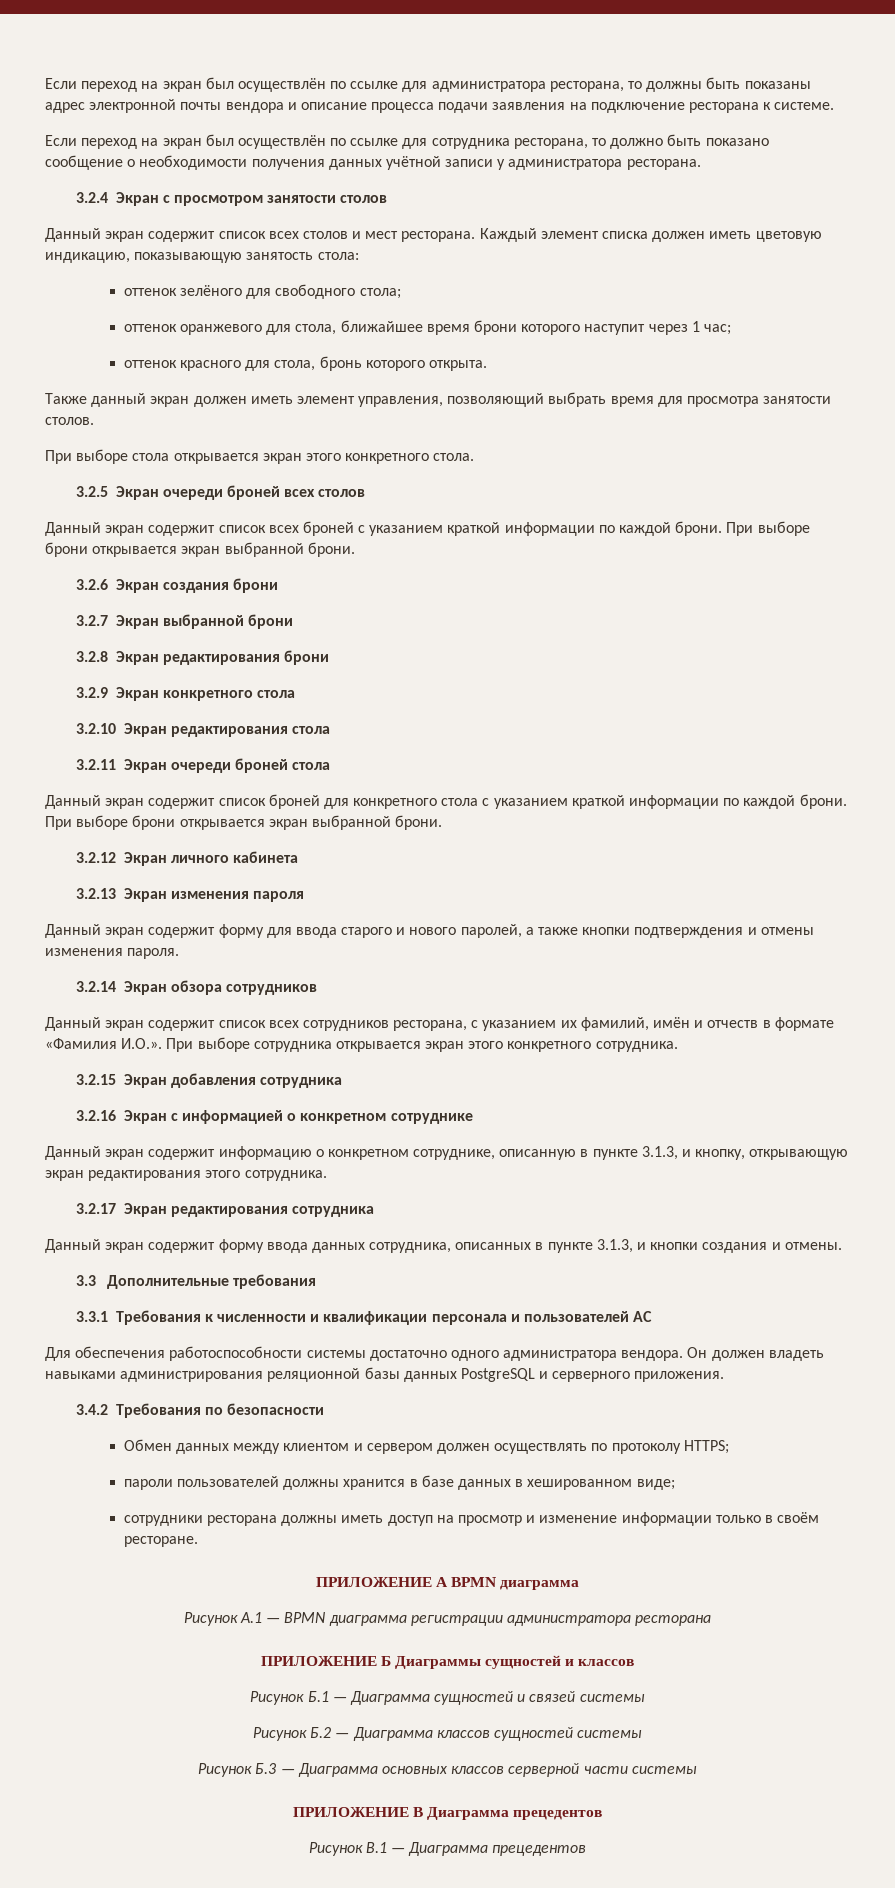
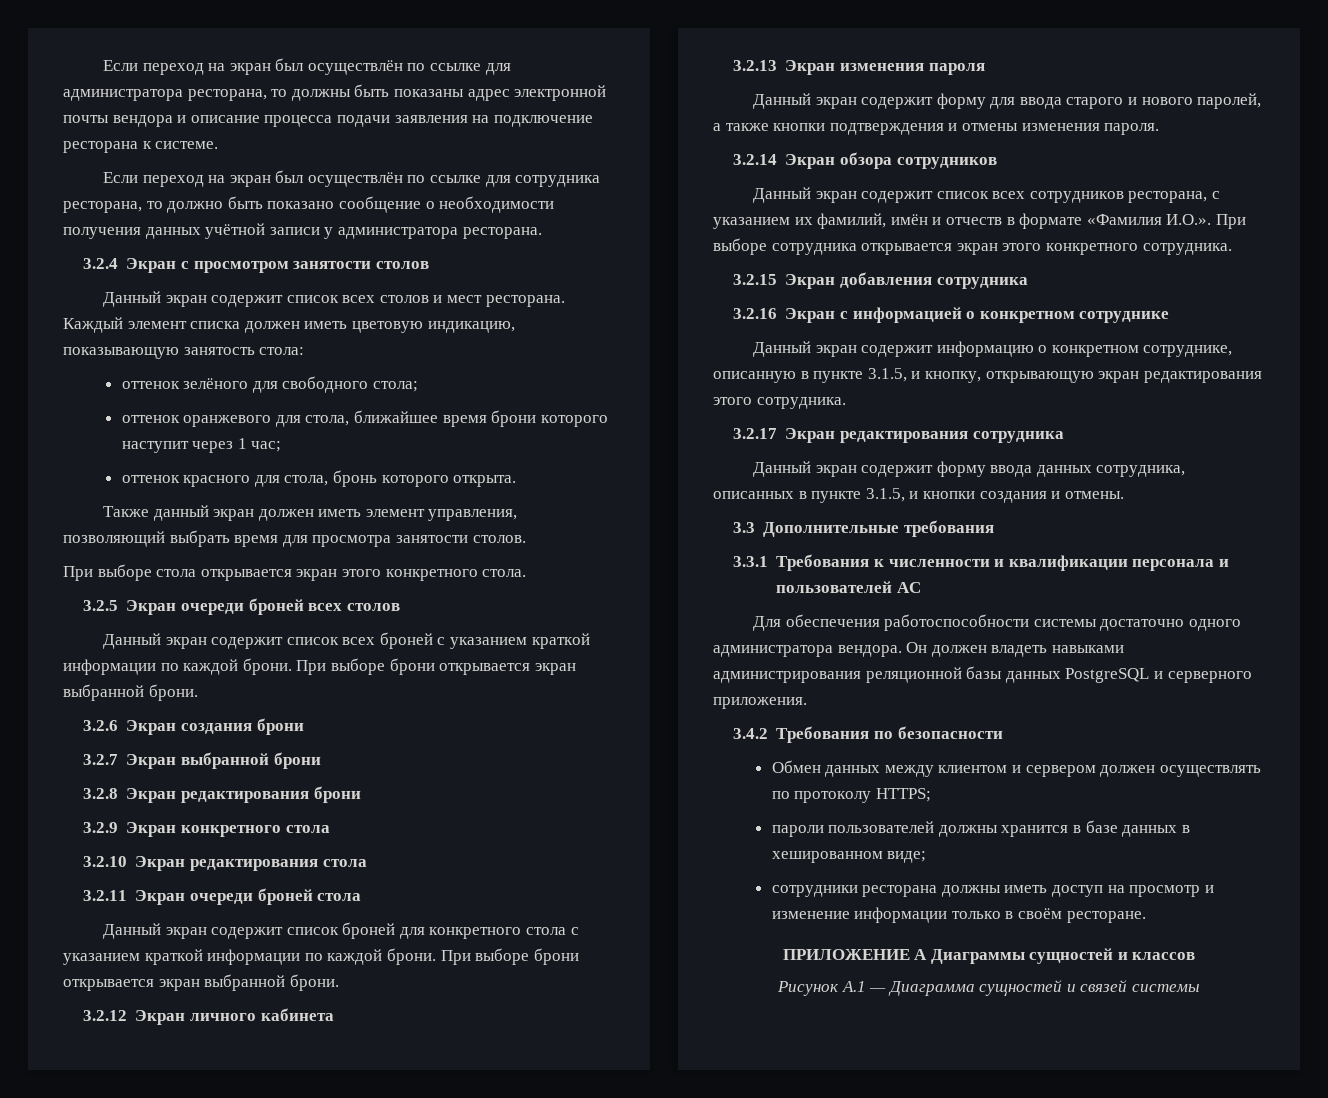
- Данный экран содержит информацию о конкретном сотруднике, описанную в пункте 3.1.3, и кнопку, открывающую экран редактирования этого сотрудника.
+ Данный экран содержит информацию о конкретном сотруднике, описанную в пункте 3.1.5, и кнопку, открывающую экран редактирования этого сотрудника.
- Данный экран содержит форму ввода данных сотрудника, описанных в пункте 3.1.3, и кнопки создания и отмены.
+ Данный экран содержит форму ввода данных сотрудника, описанных в пункте 3.1.5, и кнопки создания и отмены.
- ПРИЛОЖЕНИЕ А BPMN диаграмма
- Рисунок А.1 — BPMN диаграмма регистрации администратора ресторана
- ПРИЛОЖЕНИЕ Б Диаграммы сущностей и классов
+ ПРИЛОЖЕНИЕ А Диаграммы сущностей и классов
- Рисунок Б.1 — Диаграмма сущностей и связей системы
+ Рисунок А.1 — Диаграмма сущностей и связей системы
- Рисунок Б.2 — Диаграмма классов сущностей системы
- Рисунок Б.3 — Диаграмма основных классов серверной части системы
- ПРИЛОЖЕНИЕ В Диаграмма прецедентов
- Рисунок В.1 — Диаграмма прецедентов

